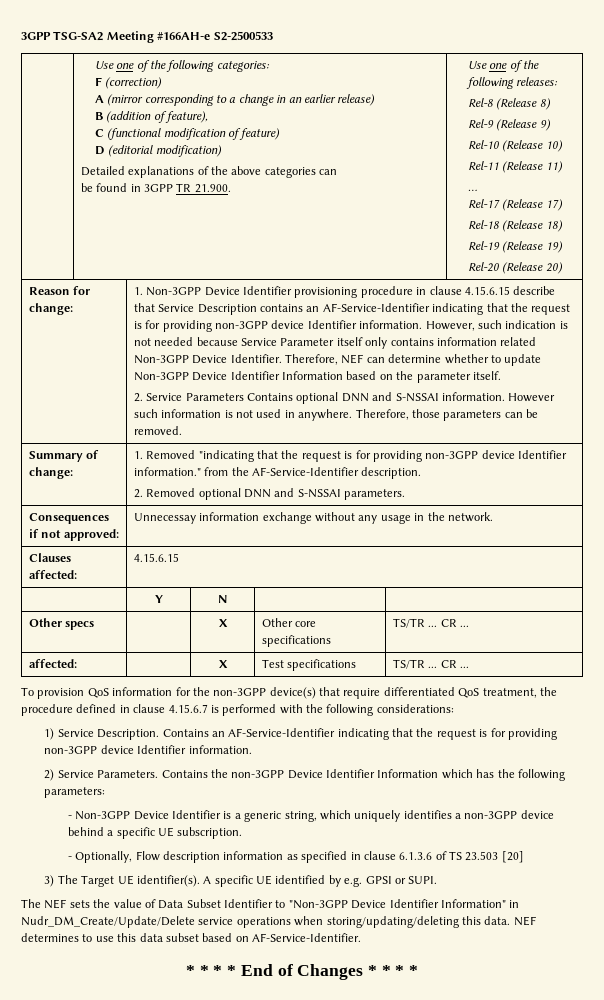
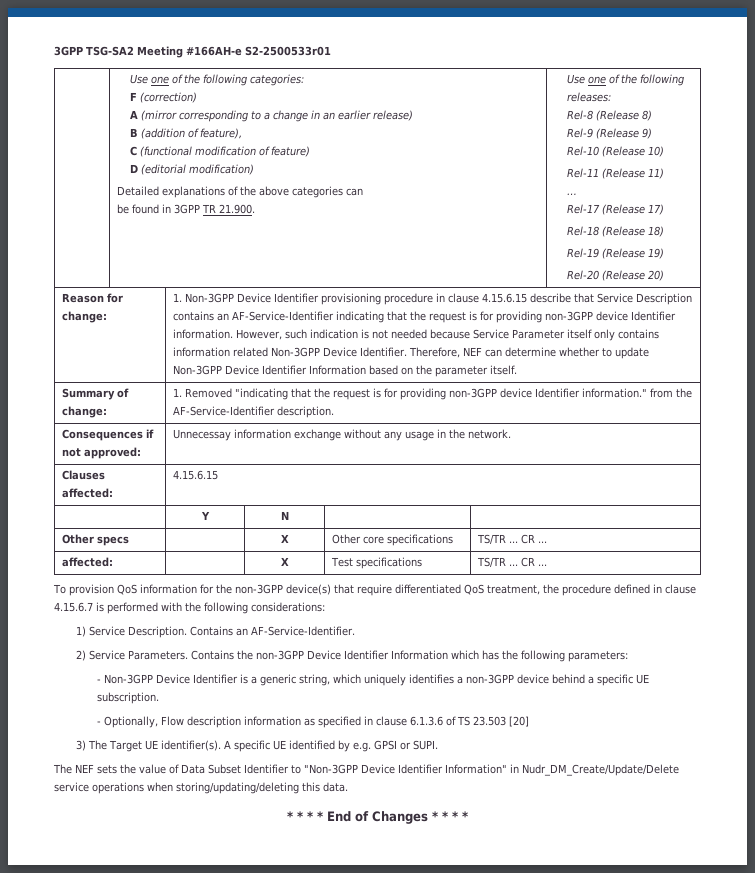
- 3GPP TSG-SA2 Meeting #166AH-e S2-2500533
+ 3GPP TSG-SA2 Meeting #166AH-e S2-2500533r01
- 2. Service Parameters Contains optional DNN and S-NSSAI information. However such information is not used in anywhere. Therefore, those parameters can be removed.
  Summary of change: | 1. Removed "indicating that the request is for providing non-3GPP device Identifier information." from the AF-Service-Identifier description.
- 2. Removed optional DNN and S-NSSAI parameters.
- Contains an AF-Service-Identifier indicating that the request is for providing non-3GPP device Identifier information.
+ Contains an AF-Service-Identifier.
- NEF determines to use this data subset based on AF-Service-Identifier.

